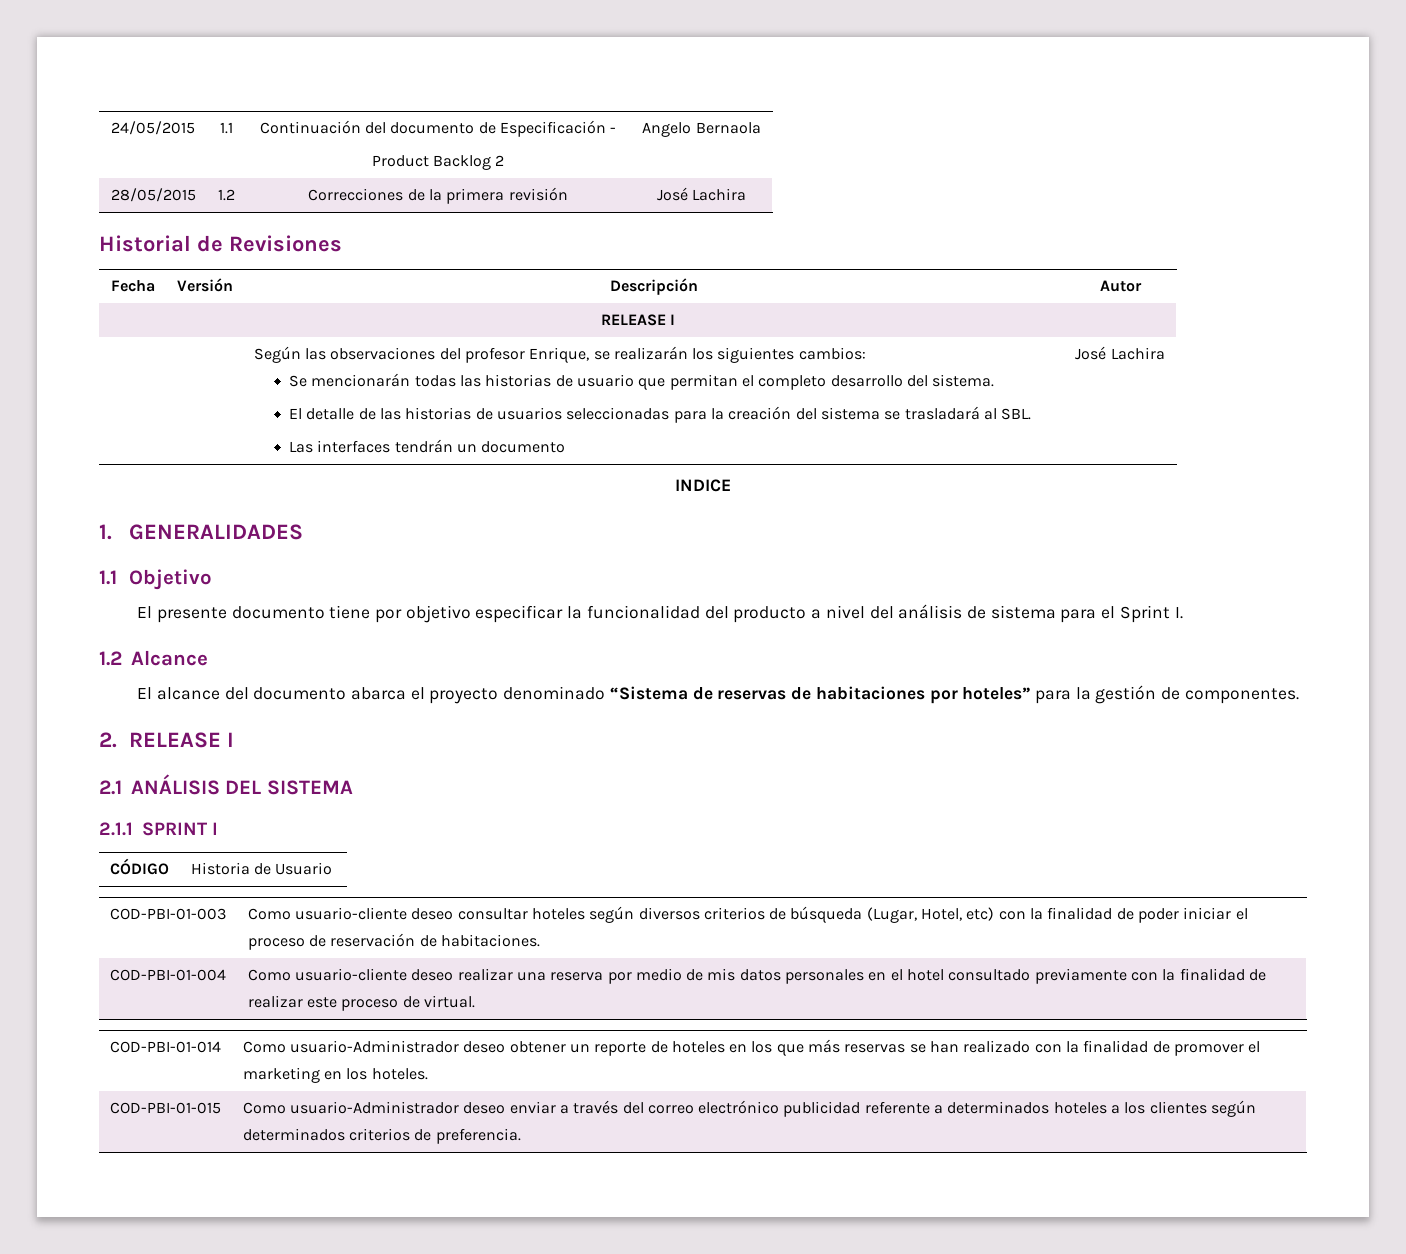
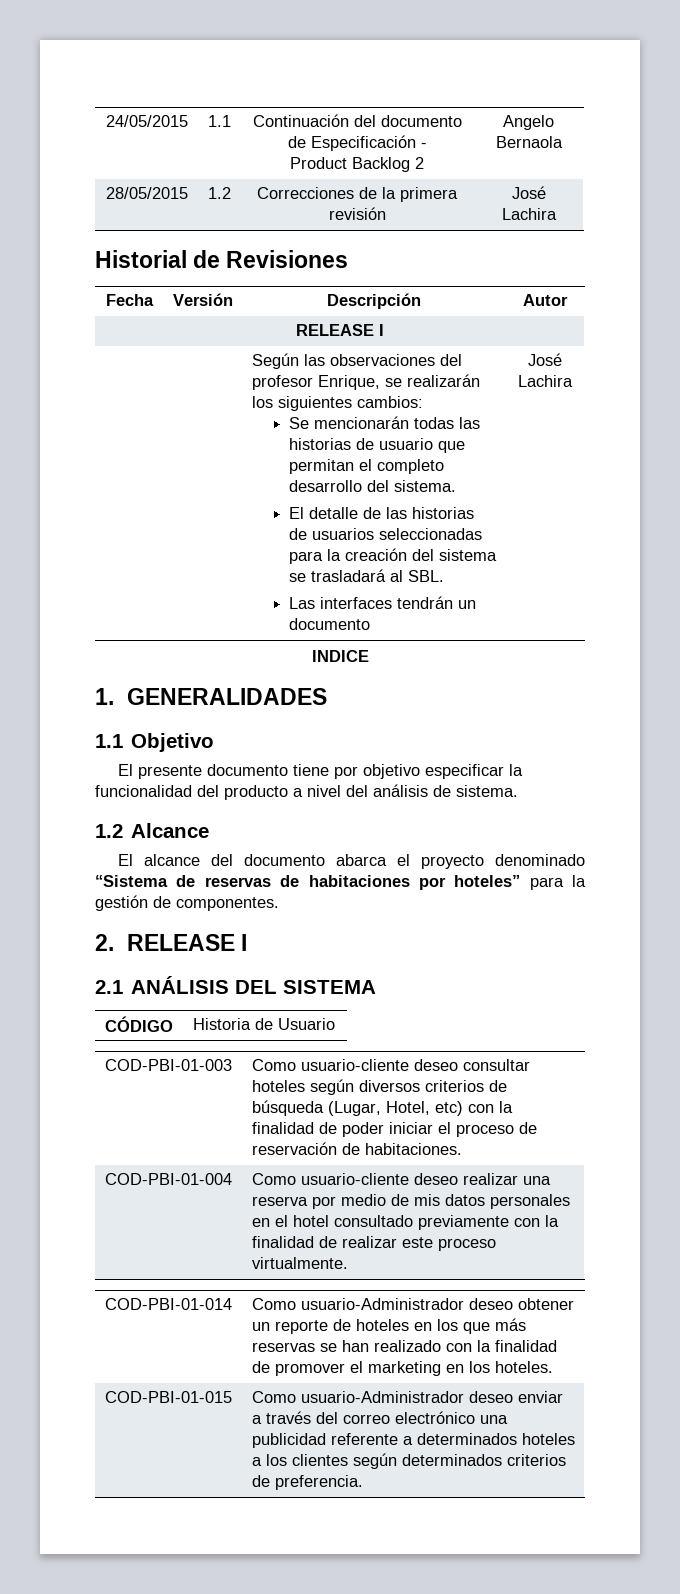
- El presente documento tiene por objetivo especificar la funcionalidad del producto a nivel del análisis de sistema para el Sprint I.
+ El presente documento tiene por objetivo especificar la funcionalidad del producto a nivel del análisis de sistema.
- 2.1.1 SPRINT I
- COD-PBI-01-004 | Como usuario-cliente deseo realizar una reserva por medio de mis datos personales en el hotel consultado previamente con la finalidad de realizar este proceso de virtual.
+ COD-PBI-01-004 | Como usuario-cliente deseo realizar una reserva por medio de mis datos personales en el hotel consultado previamente con la finalidad de realizar este proceso virtualmente.
- COD-PBI-01-015 | Como usuario-Administrador deseo enviar a través del correo electrónico publicidad referente a determinados hoteles a los clientes según determinados criterios de preferencia.
+ COD-PBI-01-015 | Como usuario-Administrador deseo enviar a través del correo electrónico una publicidad referente a determinados hoteles a los clientes según determinados criterios de preferencia.

